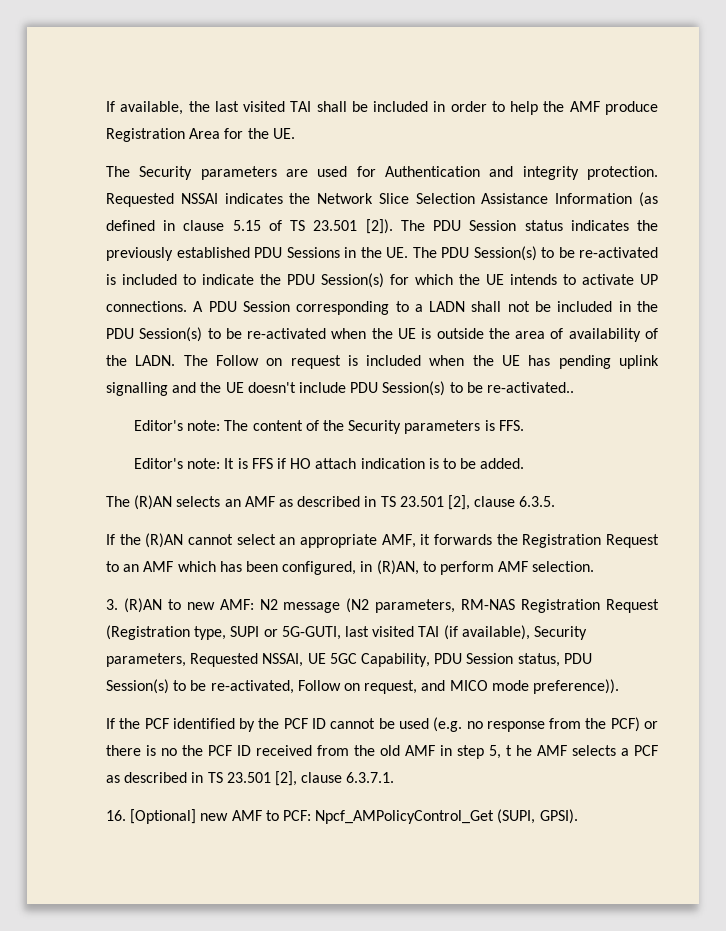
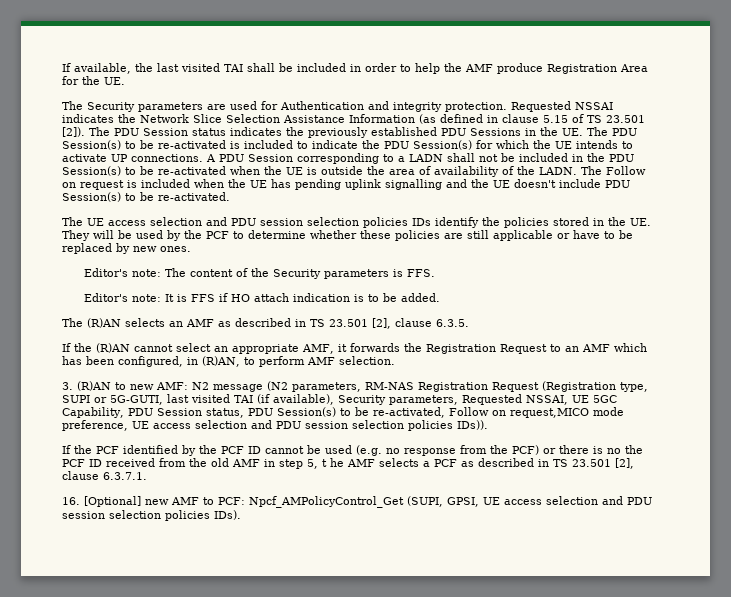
- The Follow on request is included when the UE has pending uplink signalling and the UE doesn't include PDU Session(s) to be re-activated..
+ The Follow on request is included when the UE has pending uplink signalling and the UE doesn't include PDU Session(s) to be re-activated.
+ The UE access selection and PDU session selection policies IDs identify the policies stored in the UE. They will be used by the PCF to determine whether these policies are still applicable or have to be replaced by new ones.
- 3. (R)AN to new AMF: N2 message (N2 parameters, RM-NAS Registration Request (Registration type, SUPI or 5G-GUTI, last visited TAI (if available), Security parameters, Requested NSSAI, UE 5GC Capability, PDU Session status, PDU Session(s) to be re-activated, Follow on request, and MICO mode preference)).
+ 3. (R)AN to new AMF: N2 message (N2 parameters, RM-NAS Registration Request (Registration type, SUPI or 5G-GUTI, last visited TAI (if available), Security parameters, Requested NSSAI, UE 5GC Capability, PDU Session status, PDU Session(s) to be re-activated, Follow on request,MICO mode preference, UE access selection and PDU session selection policies IDs)).
- 16. [Optional] new AMF to PCF: Npcf_AMPolicyControl_Get (SUPI, GPSI).
+ 16. [Optional] new AMF to PCF: Npcf_AMPolicyControl_Get (SUPI, GPSI, UE access selection and PDU session selection policies IDs).

